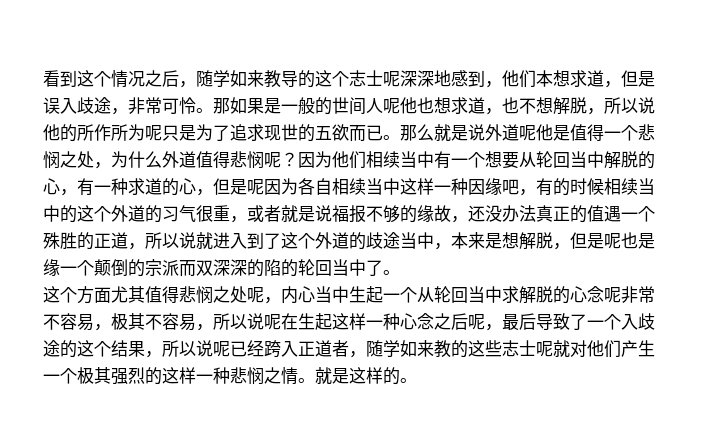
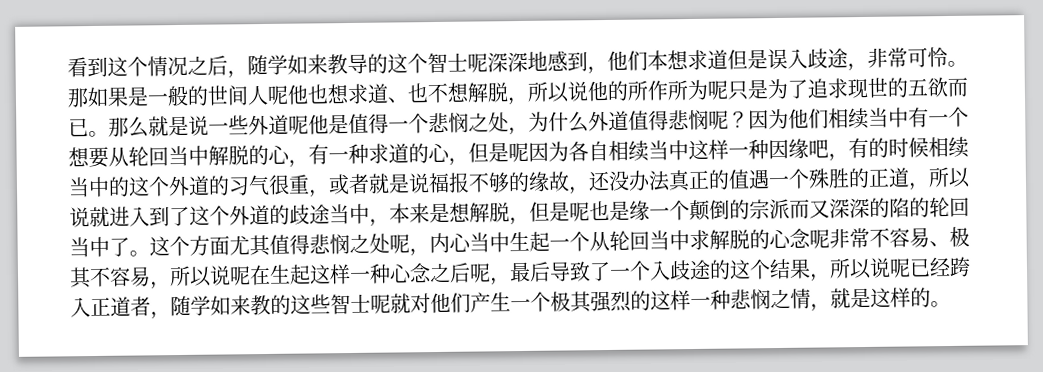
- 看到这个情况之后，随学如来教导的这个志士呢深深地感到，他们本想求道，但是误入歧途，非常可怜。
+ 看到这个情况之后，随学如来教导的这个智士呢深深地感到，他们本想求道但是误入歧途，非常可怜。
- 那如果是一般的世间人呢他也想求道，也不想解脱，所以说他的所作所为呢只是为了追求现世的五欲而已。
+ 那如果是一般的世间人呢他也想求道、也不想解脱，所以说他的所作所为呢只是为了追求现世的五欲而已。
- 那么就是说外道呢他是值得一个悲悯之处，为什么外道值得悲悯呢？
+ 那么就是说一些外道呢他是值得一个悲悯之处，为什么外道值得悲悯呢？
- 因为他们相续当中有一个想要从轮回当中解脱的心，有一种求道的心，但是呢因为各自相续当中这样一种因缘吧，有的时候相续当中的这个外道的习气很重，或者就是说福报不够的缘故，还没办法真正的值遇一个殊胜的正道，所以说就进入到了这个外道的歧途当中，本来是想解脱，但是呢也是缘一个颠倒的宗派而双深深的陷的轮回当中了。
- 这个方面尤其值得悲悯之处呢，内心当中生起一个从轮回当中求解脱的心念呢非常不容易，极其不容易，所以说呢在生起这样一种心念之后呢，最后导致了一个入歧途的这个结果，所以说呢已经跨入正道者，随学如来教的这些志士呢就对他们产生一个极其强烈的这样一种悲悯之情。就是这样的。
+ 因为他们相续当中有一个想要从轮回当中解脱的心，有一种求道的心，但是呢因为各自相续当中这样一种因缘吧，有的时候相续当中的这个外道的习气很重，或者就是说福报不够的缘故，还没办法真正的值遇一个殊胜的正道，所以说就进入到了这个外道的歧途当中，本来是想解脱，但是呢也是缘一个颠倒的宗派而又深深的陷的轮回当中了。这个方面尤其值得悲悯之处呢，内心当中生起一个从轮回当中求解脱的心念呢非常不容易、极其不容易，所以说呢在生起这样一种心念之后呢，最后导致了一个入歧途的这个结果，所以说呢已经跨入正道者，随学如来教的这些智士呢就对他们产生一个极其强烈的这样一种悲悯之情，就是这样的。

